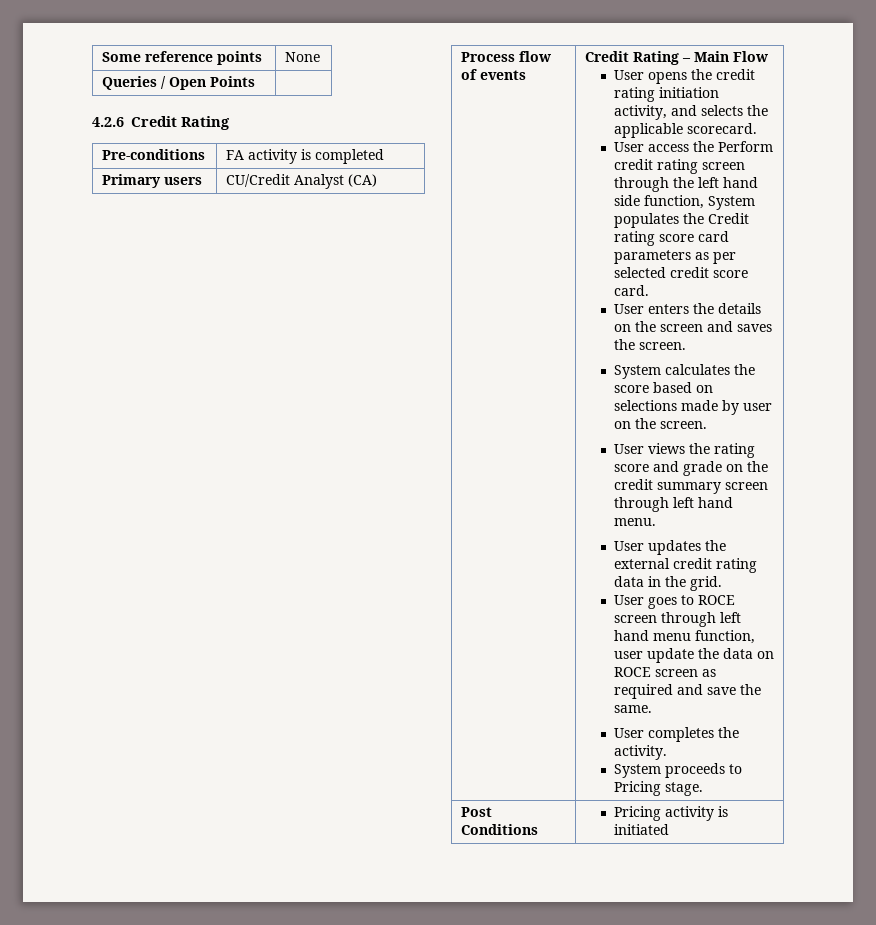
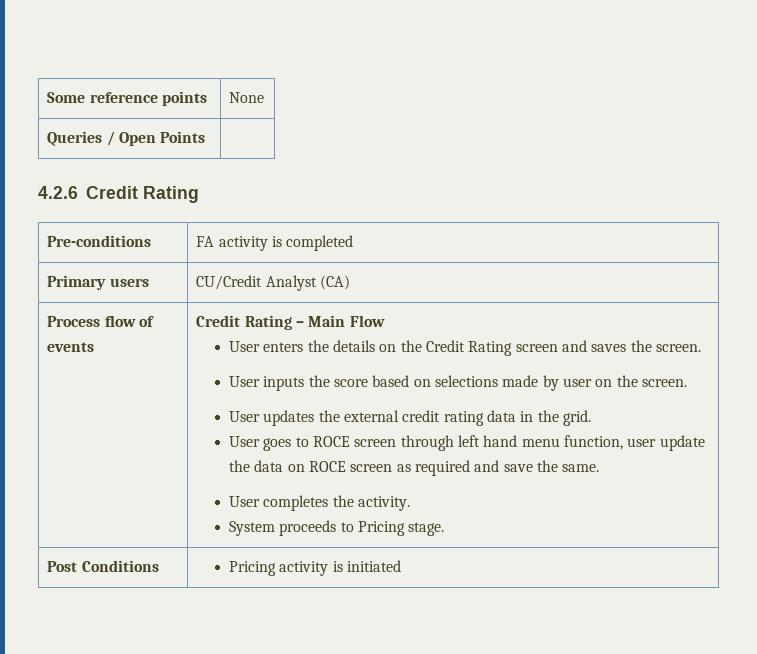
- User opens the credit rating initiation activity, and selects the applicable scorecard.
- User access the Perform credit rating screen through the left hand side function, System populates the Credit rating score card parameters as per selected credit score card.
- User enters the details on the screen and saves the screen.
+ User enters the details on the Credit Rating screen and saves the screen.
- System calculates the score based on selections made by user on the screen.
+ User inputs the score based on selections made by user on the screen.
- User views the rating score and grade on the credit summary screen through left hand menu.

